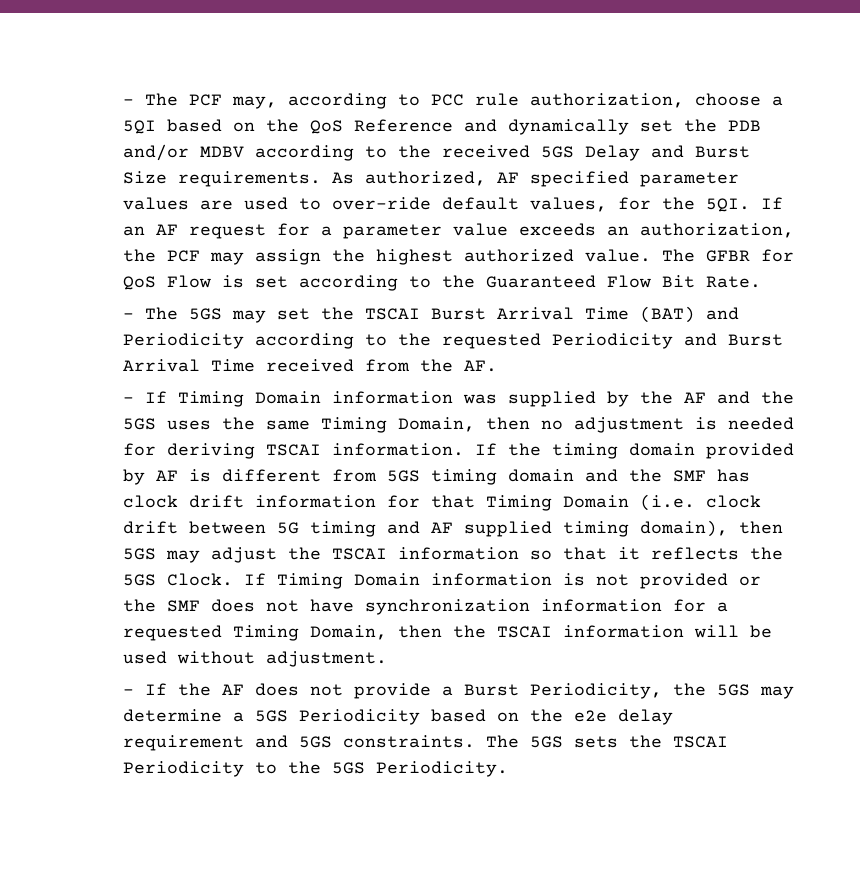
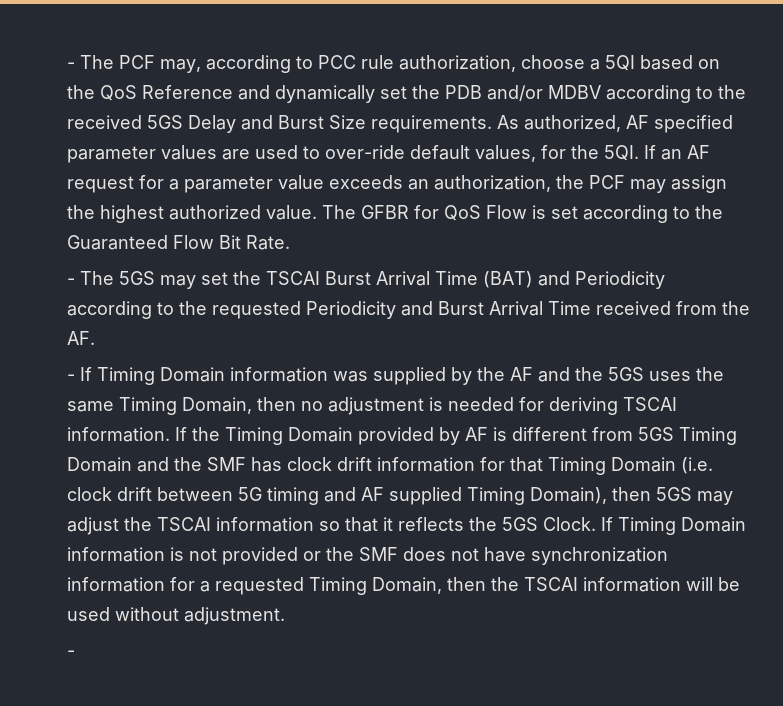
- If the timing domain provided by AF is different from 5GS timing domain and the SMF has clock drift information for that Timing Domain (i.e. clock drift between 5G timing and AF supplied timing domain), then 5GS may adjust the TSCAI information so that it reflects the 5GS Clock.
+ If the Timing Domain provided by AF is different from 5GS Timing Domain and the SMF has clock drift information for that Timing Domain (i.e. clock drift between 5G timing and AF supplied Timing Domain), then 5GS may adjust the TSCAI information so that it reflects the 5GS Clock.
  If Timing Domain information is not provided or the SMF does not have synchronization information for a requested Timing Domain, then the TSCAI information will be used without adjustment.
- - If the AF does not provide a Burst Periodicity, the 5GS may determine a 5GS Periodicity based on the e2e delay requirement and 5GS constraints. The 5GS sets the TSCAI Periodicity to the 5GS Periodicity.
+ -

